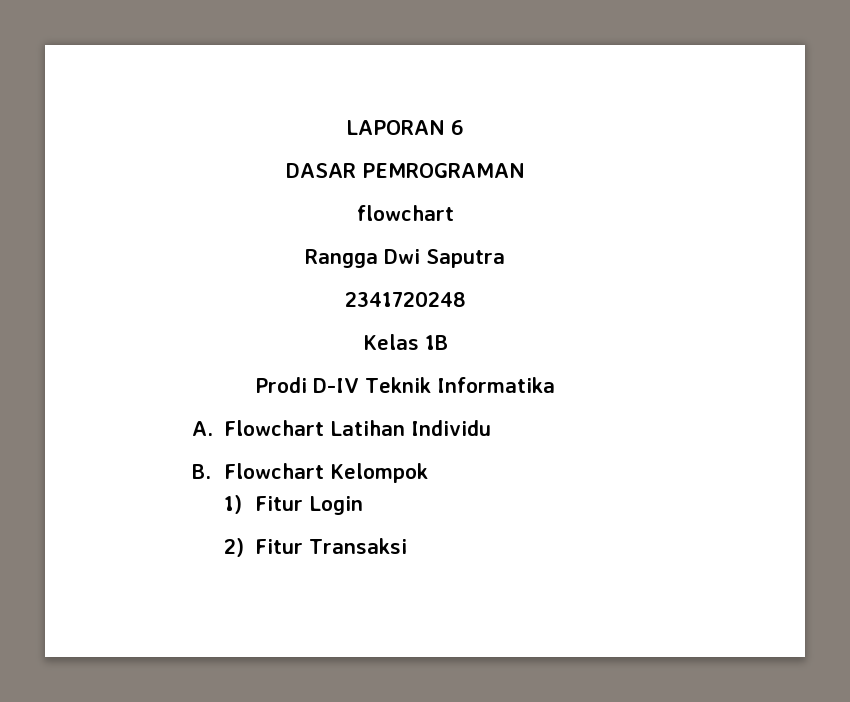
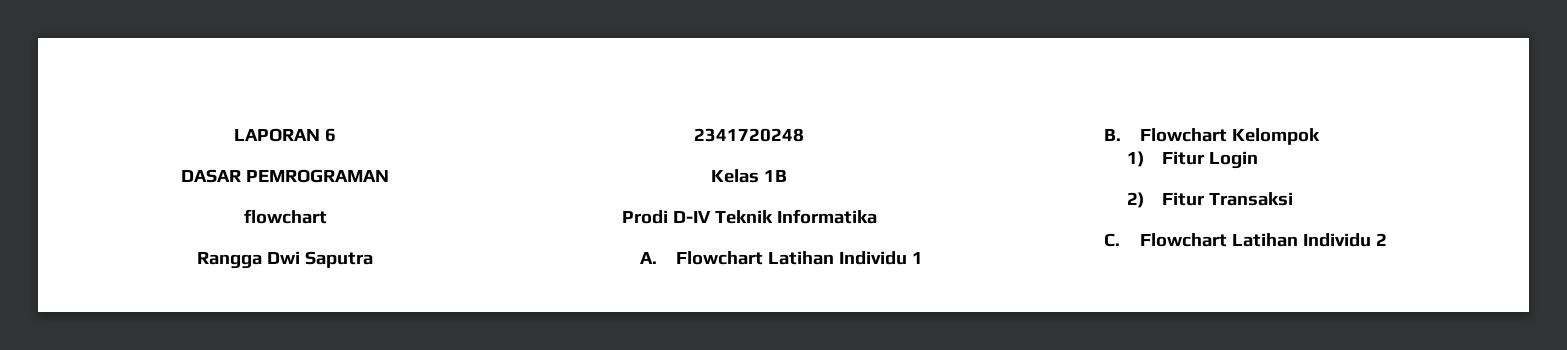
- A. Flowchart Latihan Individu
+ A. Flowchart Latihan Individu 1
+ C. Flowchart Latihan Individu 2

